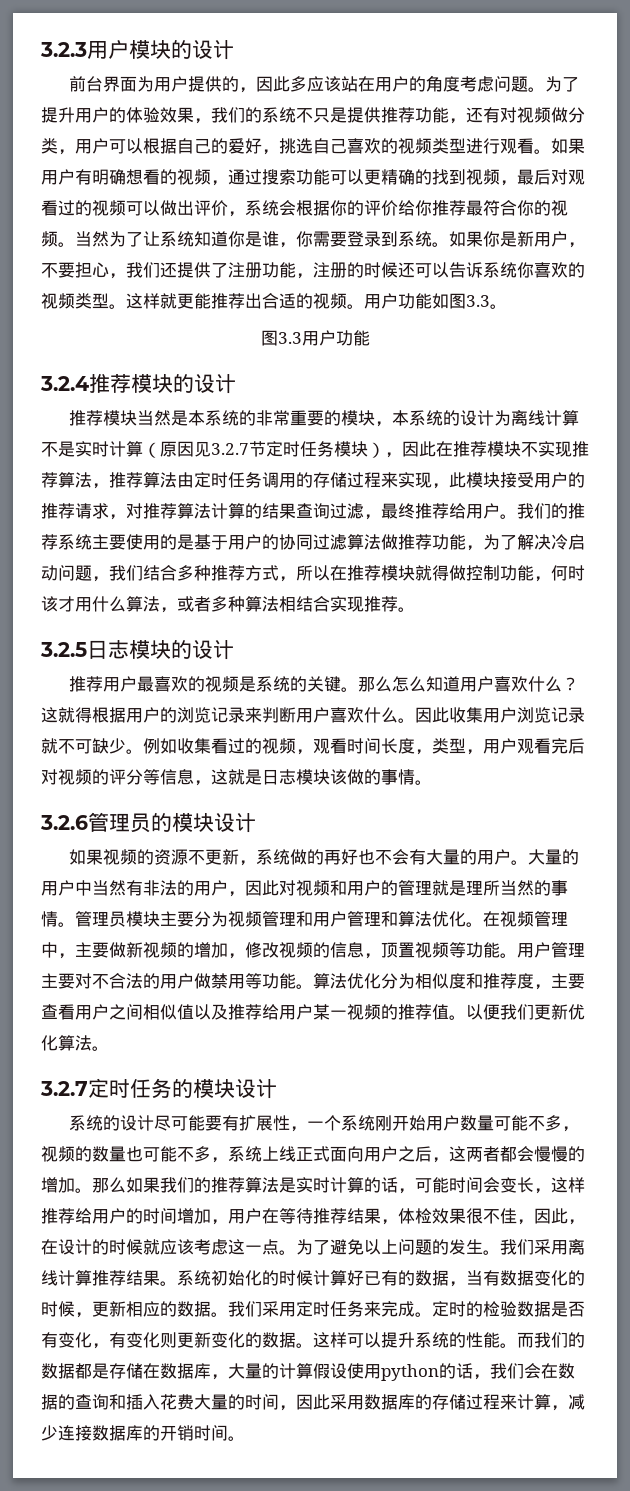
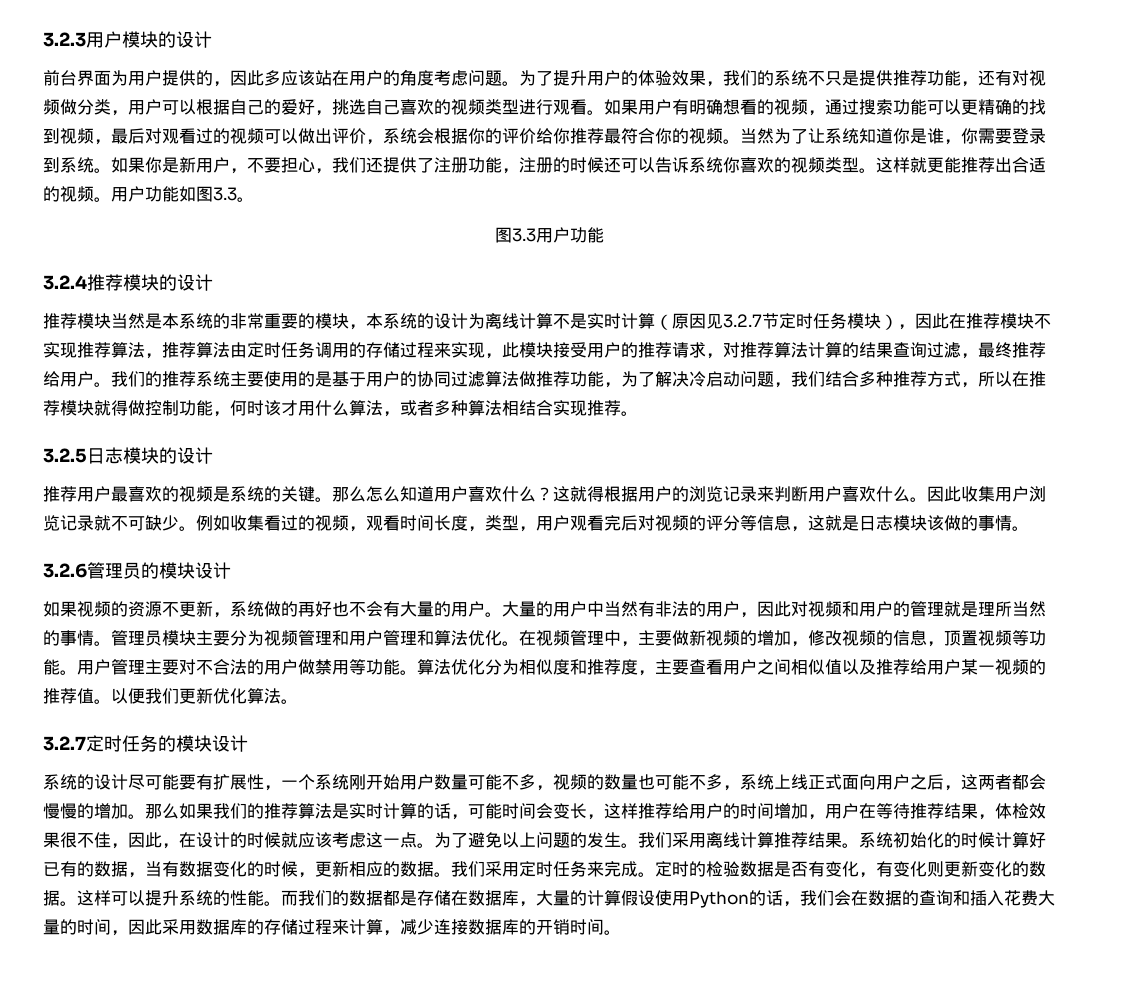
- 而我们的数据都是存储在数据库，大量的计算假设使用python的话，我们会在数据的查询和插入花费大量的时间，因此采用数据库的存储过程来计算，减少连接数据库的开销时间。
+ 而我们的数据都是存储在数据库，大量的计算假设使用Python的话，我们会在数据的查询和插入花费大量的时间，因此采用数据库的存储过程来计算，减少连接数据库的开销时间。

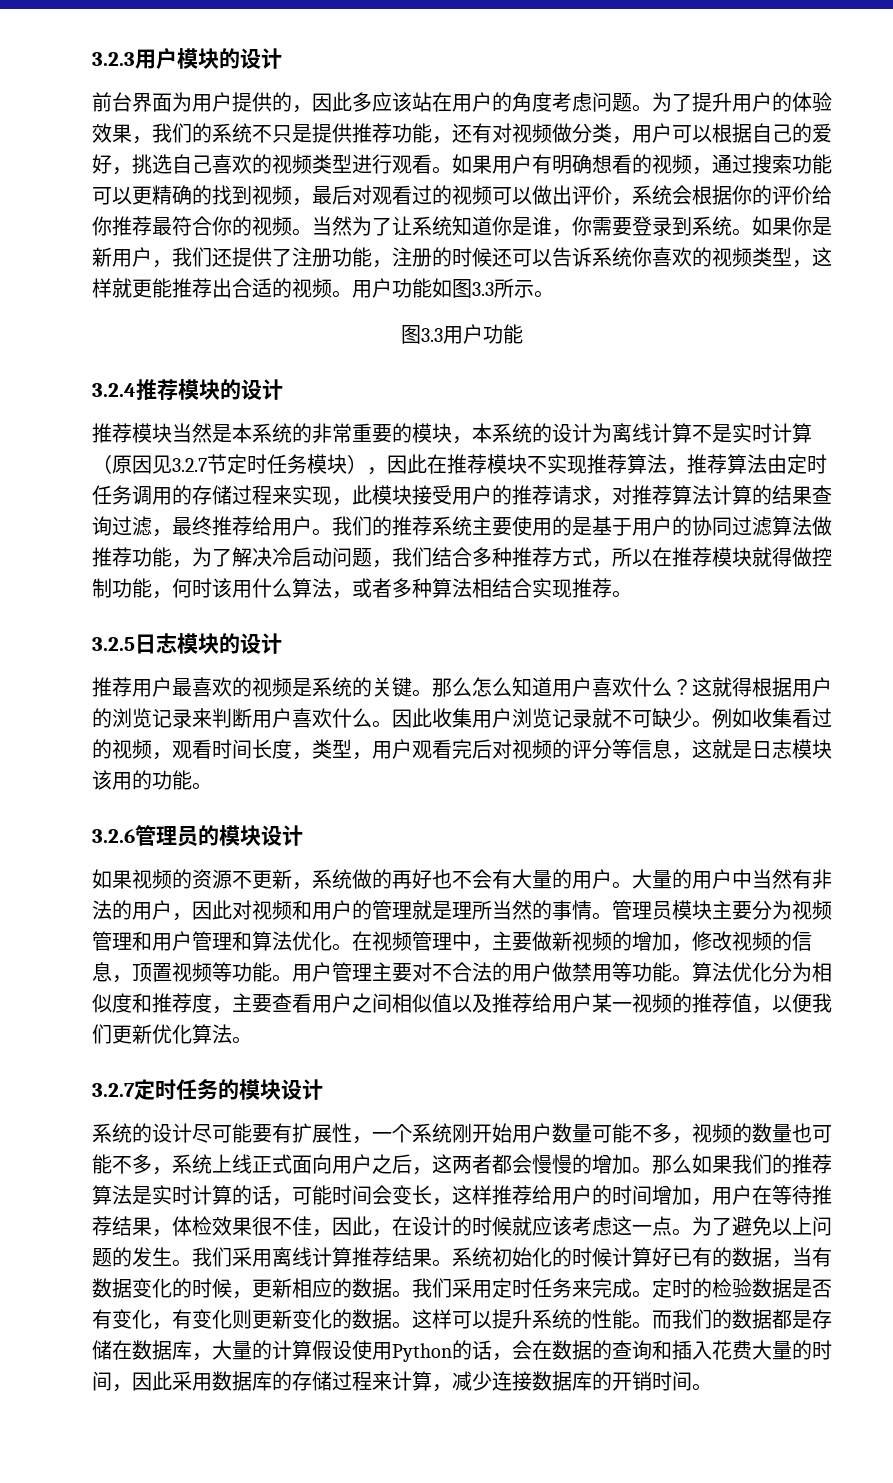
- 如果你是新用户，不要担心，我们还提供了注册功能，注册的时候还可以告诉系统你喜欢的视频类型。这样就更能推荐出合适的视频。
+ 如果你是新用户，我们还提供了注册功能，注册的时候还可以告诉系统你喜欢的视频类型，这样就更能推荐出合适的视频。
- 用户功能如图3.3。
+ 用户功能如图3.3所示。
- 我们的推荐系统主要使用的是基于用户的协同过滤算法做推荐功能，为了解决冷启动问题，我们结合多种推荐方式，所以在推荐模块就得做控制功能，何时该才用什么算法，或者多种算法相结合实现推荐。
+ 我们的推荐系统主要使用的是基于用户的协同过滤算法做推荐功能，为了解决冷启动问题，我们结合多种推荐方式，所以在推荐模块就得做控制功能，何时该用什么算法，或者多种算法相结合实现推荐。
- 例如收集看过的视频，观看时间长度，类型，用户观看完后对视频的评分等信息，这就是日志模块该做的事情。
+ 例如收集看过的视频，观看时间长度，类型，用户观看完后对视频的评分等信息，这就是日志模块该用的功能。
- 算法优化分为相似度和推荐度，主要查看用户之间相似值以及推荐给用户某一视频的推荐值。以便我们更新优化算法。
+ 算法优化分为相似度和推荐度，主要查看用户之间相似值以及推荐给用户某一视频的推荐值，以便我们更新优化算法。
- 而我们的数据都是存储在数据库，大量的计算假设使用Python的话，我们会在数据的查询和插入花费大量的时间，因此采用数据库的存储过程来计算，减少连接数据库的开销时间。
+ 而我们的数据都是存储在数据库，大量的计算假设使用Python的话，会在数据的查询和插入花费大量的时间，因此采用数据库的存储过程来计算，减少连接数据库的开销时间。

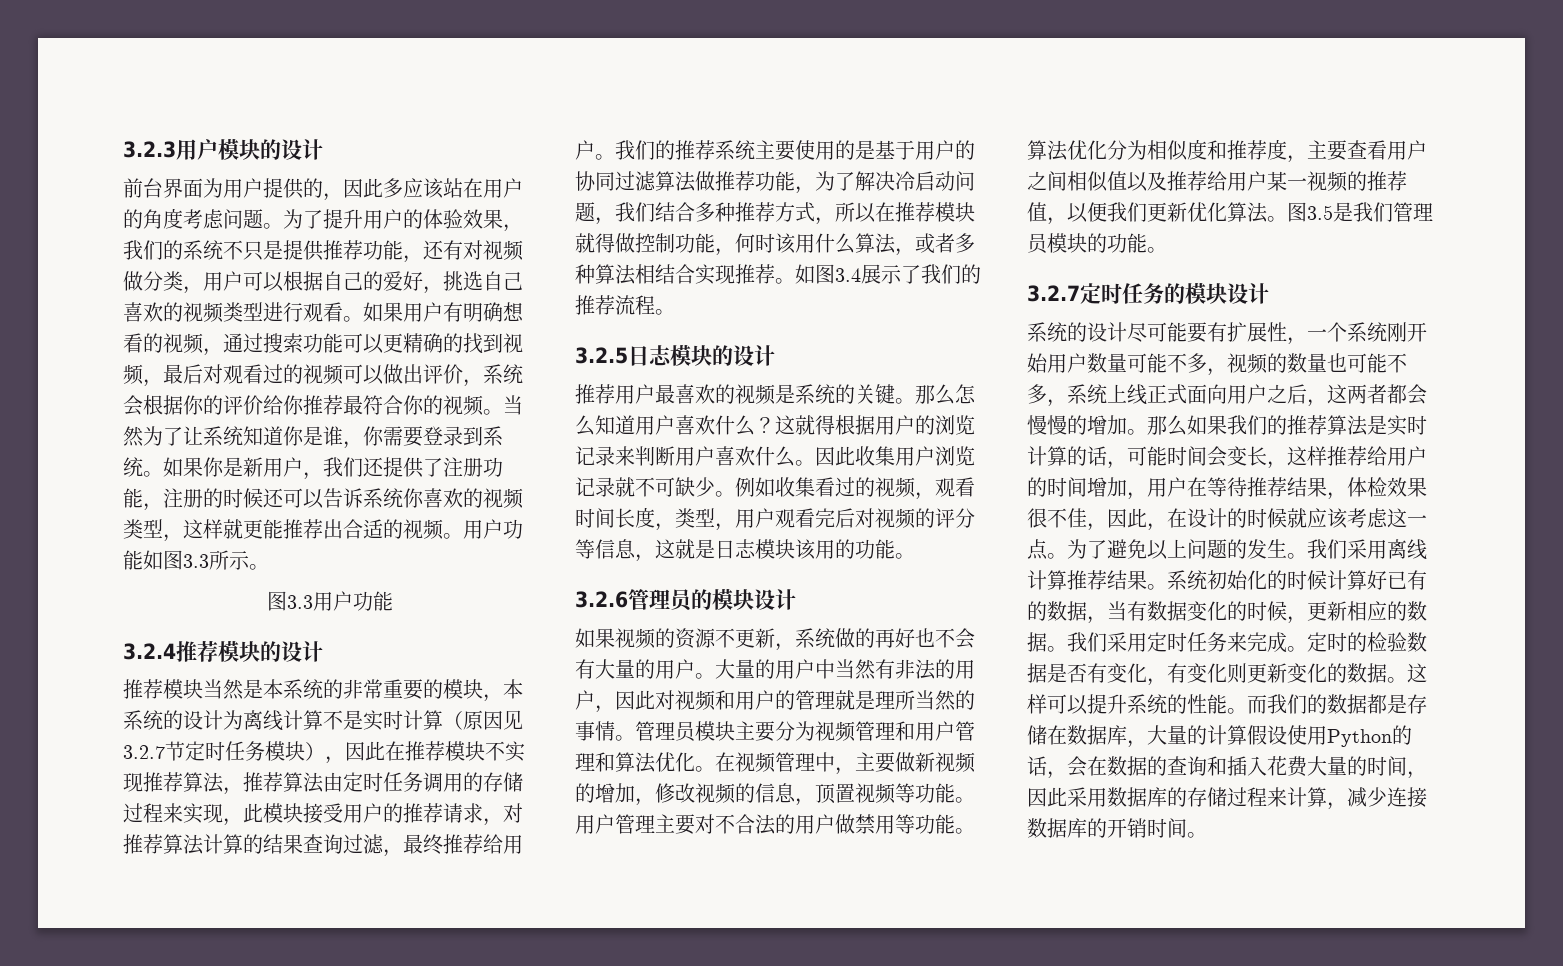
+ 如图3.4展示了我们的推荐流程。
+ 图3.5是我们管理员模块的功能。

